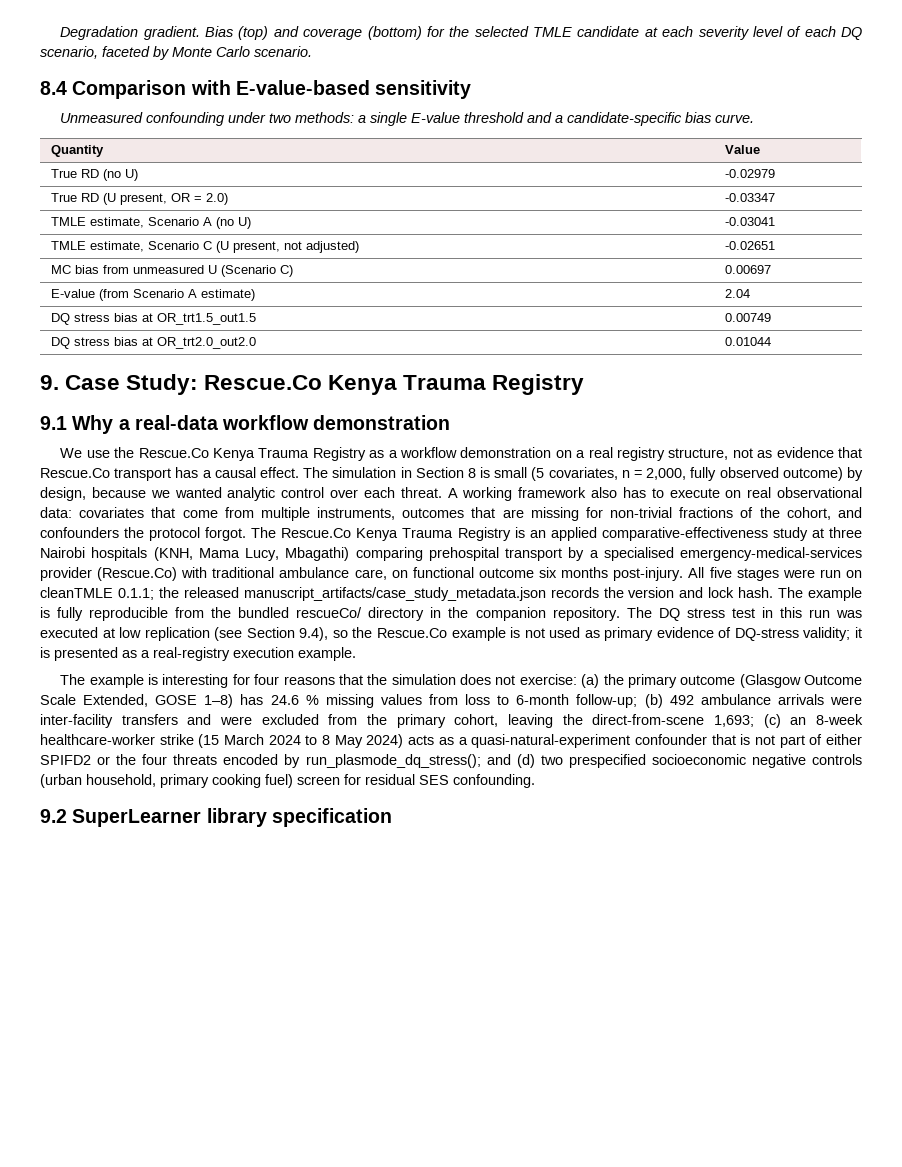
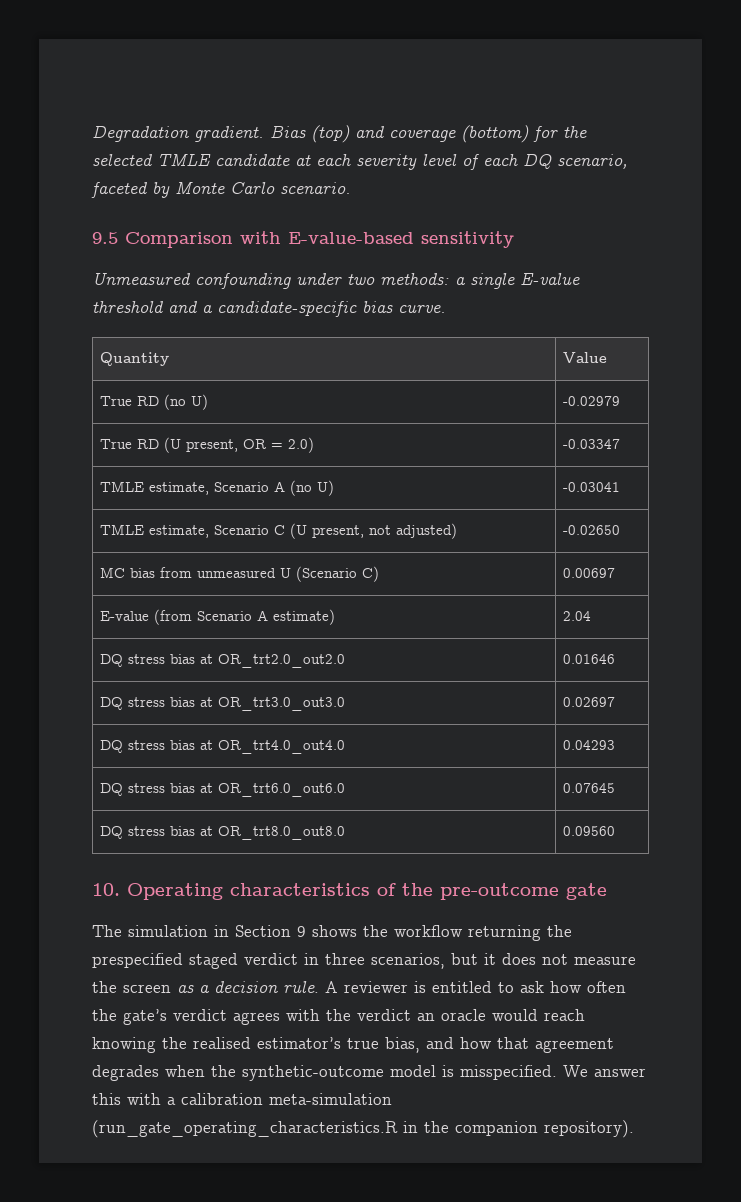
- 8.4 Comparison with E-value-based sensitivity
+ 9.5 Comparison with E-value-based sensitivity
- TMLE estimate, Scenario C (U present, not adjusted) | -0.02651
+ TMLE estimate, Scenario C (U present, not adjusted) | -0.02650
- DQ stress bias at OR_trt1.5_out1.5 | 0.00749
- DQ stress bias at OR_trt2.0_out2.0 | 0.01044
- 9. Case Study: Rescue.Co Kenya Trauma Registry
- 9.1 Why a real-data workflow demonstration
- We use the Rescue.Co Kenya Trauma Registry as a workflow demonstration on a real registry structure, not as evidence that Rescue.Co transport has a causal effect. The simulation in Section 8 is small (5 covariates, n = 2,000, fully observed outcome) by design, because we wanted analytic control over each threat. A working framework also has to execute on real observational data: covariates that come from multiple instruments, outcomes that are missing for non-trivial fractions of the cohort, and confounders the protocol forgot. The Rescue.Co Kenya Trauma Registry is an applied comparative-effectiveness study at three Nairobi hospitals (KNH, Mama Lucy, Mbagathi) comparing prehospital transport by a specialised emergency-medical-services provider (Rescue.Co) with traditional ambulance care, on functional outcome six months post-injury. All five stages were run on cleanTMLE 0.1.1; the released manuscript_artifacts/case_study_metadata.json records the version and lock hash. The example is fully reproducible from the bundled rescueCo/ directory in the companion repository. The DQ stress test in this run was executed at low replication (see Section 9.4), so the Rescue.Co example is not used as primary evidence of DQ-stress validity; it is presented as a real-registry execution example.
- The example is interesting for four reasons that the simulation does not exercise: (a) the primary outcome (Glasgow Outcome Scale Extended, GOSE 1–8) has 24.6 % missing values from loss to 6-month follow-up; (b) 492 ambulance arrivals were inter-facility transfers and were excluded from the primary cohort, leaving the direct-from-scene 1,693; (c) an 8-week healthcare-worker strike (15 March 2024 to 8 May 2024) acts as a quasi-natural-experiment confounder that is not part of either SPIFD2 or the four threats encoded by run_plasmode_dq_stress(); and (d) two prespecified socioeconomic negative controls (urban household, primary cooking fuel) screen for residual SES confounding.
- 9.2 SuperLearner library specification
+ DQ stress bias at OR_trt2.0_out2.0 | 0.01646
+ DQ stress bias at OR_trt3.0_out3.0 | 0.02697
+ DQ stress bias at OR_trt4.0_out4.0 | 0.04293
+ DQ stress bias at OR_trt6.0_out6.0 | 0.07645
+ DQ stress bias at OR_trt8.0_out8.0 | 0.09560
+ 10. Operating characteristics of the pre-outcome gate
+ The simulation in Section 9 shows the workflow returning the prespecified staged verdict in three scenarios, but it does not measure the screen as a decision rule. A reviewer is entitled to ask how often the gate’s verdict agrees with the verdict an oracle would reach knowing the realised estimator’s true bias, and how that agreement degrades when the synthetic-outcome model is misspecified. We answer this with a calibration meta-simulation (run_gate_operating_characteristics.R in the companion repository).

